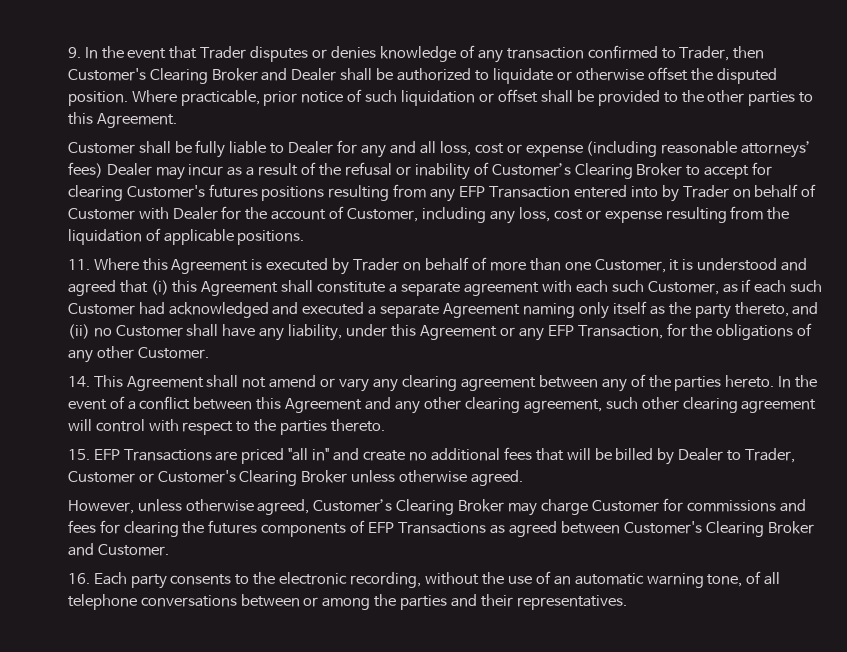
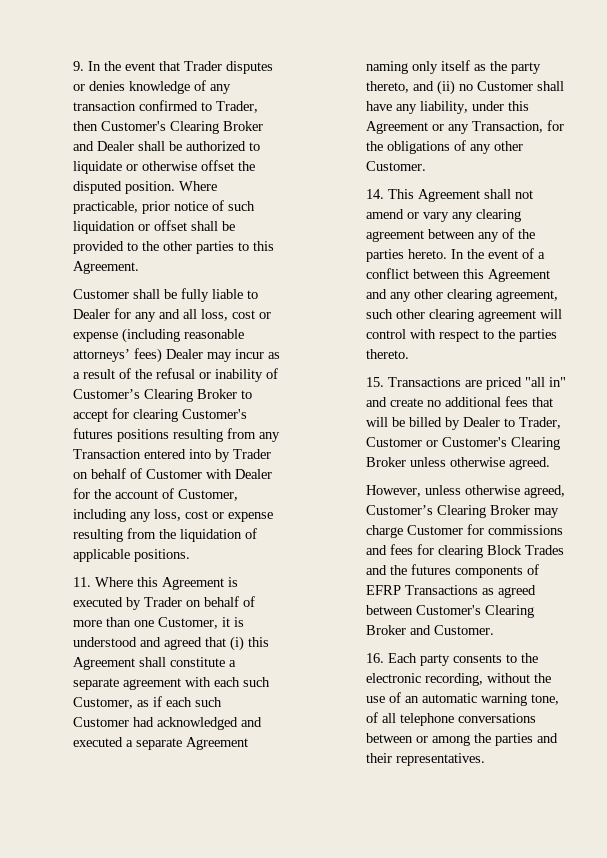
- Customer shall be fully liable to Dealer for any and all loss, cost or expense (including reasonable attorneys’ fees) Dealer may incur as a result of the refusal or inability of Customer’s Clearing Broker to accept for clearing Customer's futures positions resulting from any EFP Transaction entered into by Trader on behalf of Customer with Dealer for the account of Customer, including any loss, cost or expense resulting from the liquidation of applicable positions.
+ Customer shall be fully liable to Dealer for any and all loss, cost or expense (including reasonable attorneys’ fees) Dealer may incur as a result of the refusal or inability of Customer’s Clearing Broker to accept for clearing Customer's futures positions resulting from any Transaction entered into by Trader on behalf of Customer with Dealer for the account of Customer, including any loss, cost or expense resulting from the liquidation of applicable positions.
- 11. Where this Agreement is executed by Trader on behalf of more than one Customer, it is understood and agreed that (i) this Agreement shall constitute a separate agreement with each such Customer, as if each such Customer had acknowledged and executed a separate Agreement naming only itself as the party thereto, and (ii) no Customer shall have any liability, under this Agreement or any EFP Transaction, for the obligations of any other Customer.
+ 11. Where this Agreement is executed by Trader on behalf of more than one Customer, it is understood and agreed that (i) this Agreement shall constitute a separate agreement with each such Customer, as if each such Customer had acknowledged and executed a separate Agreement naming only itself as the party thereto, and (ii) no Customer shall have any liability, under this Agreement or any Transaction, for the obligations of any other Customer.
- 15. EFP Transactions are priced "all in" and create no additional fees that will be billed by Dealer to Trader, Customer or Customer's Clearing Broker unless otherwise agreed.
+ 15. Transactions are priced "all in" and create no additional fees that will be billed by Dealer to Trader, Customer or Customer's Clearing Broker unless otherwise agreed.
- However, unless otherwise agreed, Customer’s Clearing Broker may charge Customer for commissions and fees for clearing the futures components of EFP Transactions as agreed between Customer's Clearing Broker and Customer.
+ However, unless otherwise agreed, Customer’s Clearing Broker may charge Customer for commissions and fees for clearing Block Trades and the futures components of EFRP Transactions as agreed between Customer's Clearing Broker and Customer.

